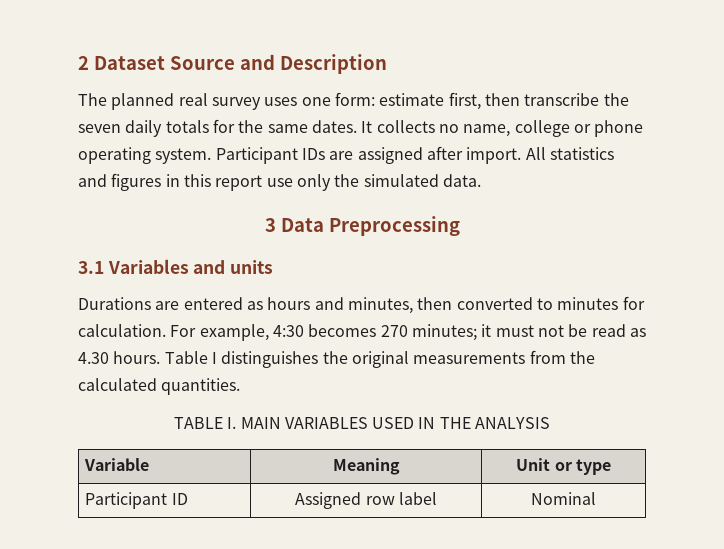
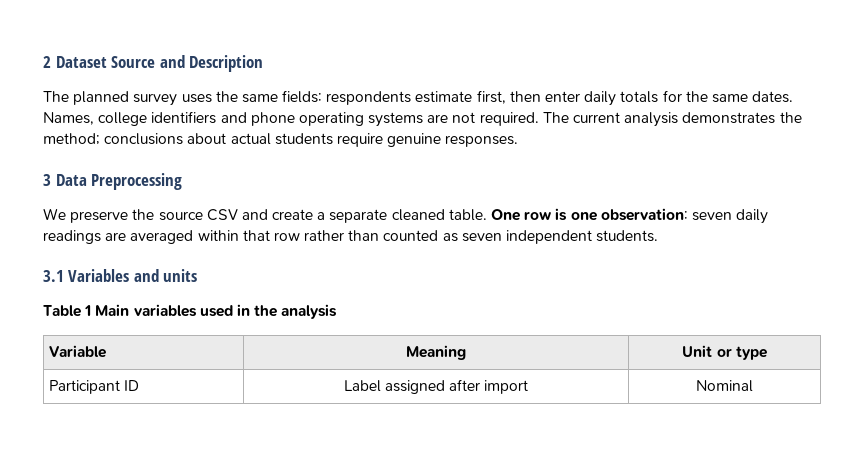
- The planned real survey uses one form: estimate first, then transcribe the seven daily totals for the same dates.
+ The planned survey uses the same fields: respondents estimate first, then enter daily totals for the same dates.
- It collects no name, college or phone operating system. Participant IDs are assigned after import. All statistics and figures in this report use only the simulated data.
+ Names, college identifiers and phone operating systems are not required. The current analysis demonstrates the method; conclusions about actual students require genuine responses.
  3 Data Preprocessing
+ We preserve the source CSV and create a separate cleaned table. One row is one observation: seven daily readings are averaged within that row rather than counted as seven independent students.
  3.1 Variables and units
- Durations are entered as hours and minutes, then converted to minutes for calculation. For example, 4:30 becomes 270 minutes; it must not be read as 4.30 hours. Table I distinguishes the original measurements from the calculated quantities.
- TABLE I. MAIN VARIABLES USED IN THE ANALYSIS
+ Table 1 Main variables used in the analysis
- Participant ID | Assigned row label | Nominal
+ Participant ID | Label assigned after import | Nominal

